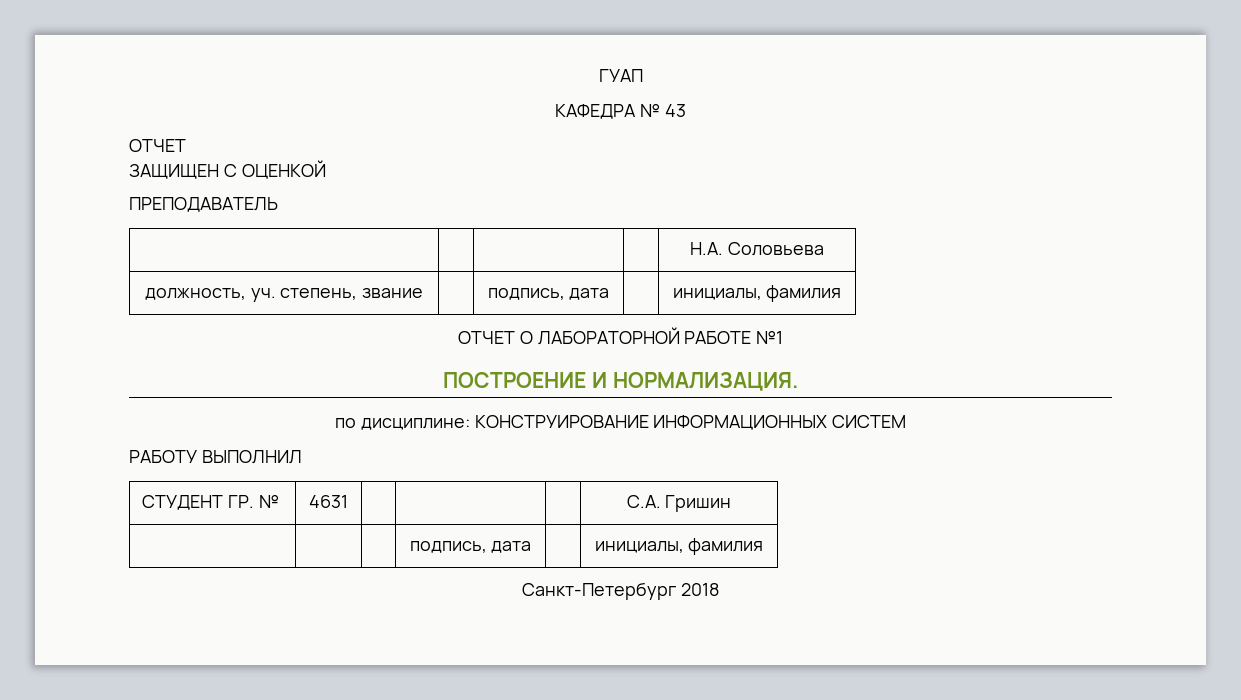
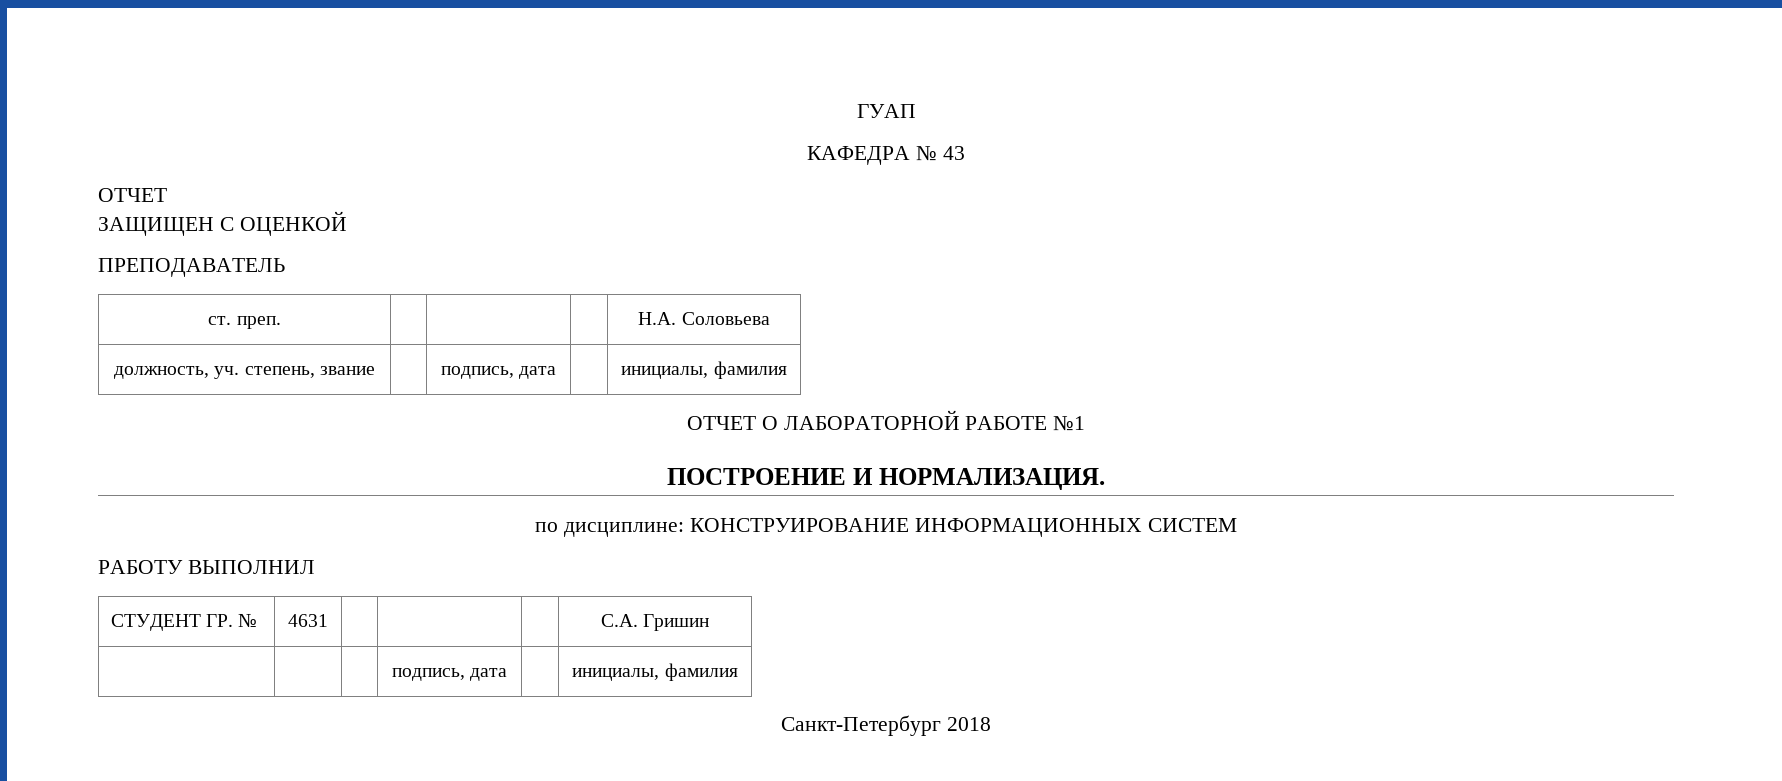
- | | | | Н.А. Соловьева
+ ст. преп. | | | | Н.А. Соловьева

